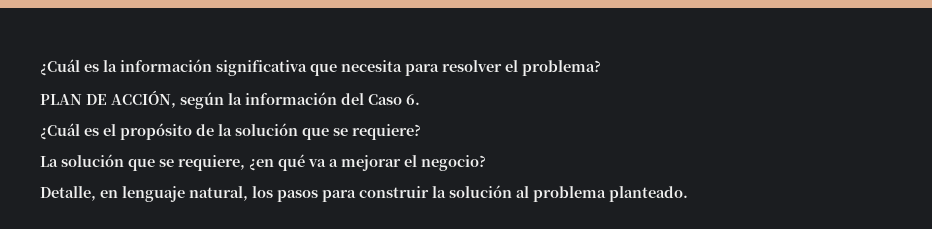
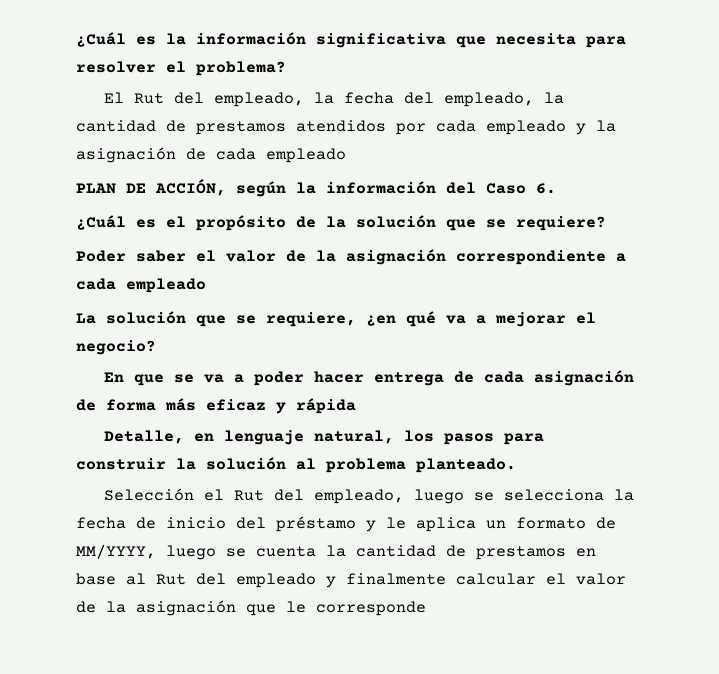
+ El Rut del empleado, la fecha del empleado, la cantidad de prestamos atendidos por cada empleado y la asignación de cada empleado
+ Poder saber el valor de la asignación correspondiente a cada empleado
+ En que se va a poder hacer entrega de cada asignación de forma más eficaz y rápida
+ Selección el Rut del empleado, luego se selecciona la fecha de inicio del préstamo y le aplica un formato de MM/YYYY, luego se cuenta la cantidad de prestamos en base al Rut del empleado y finalmente calcular el valor de la asignación que le corresponde

